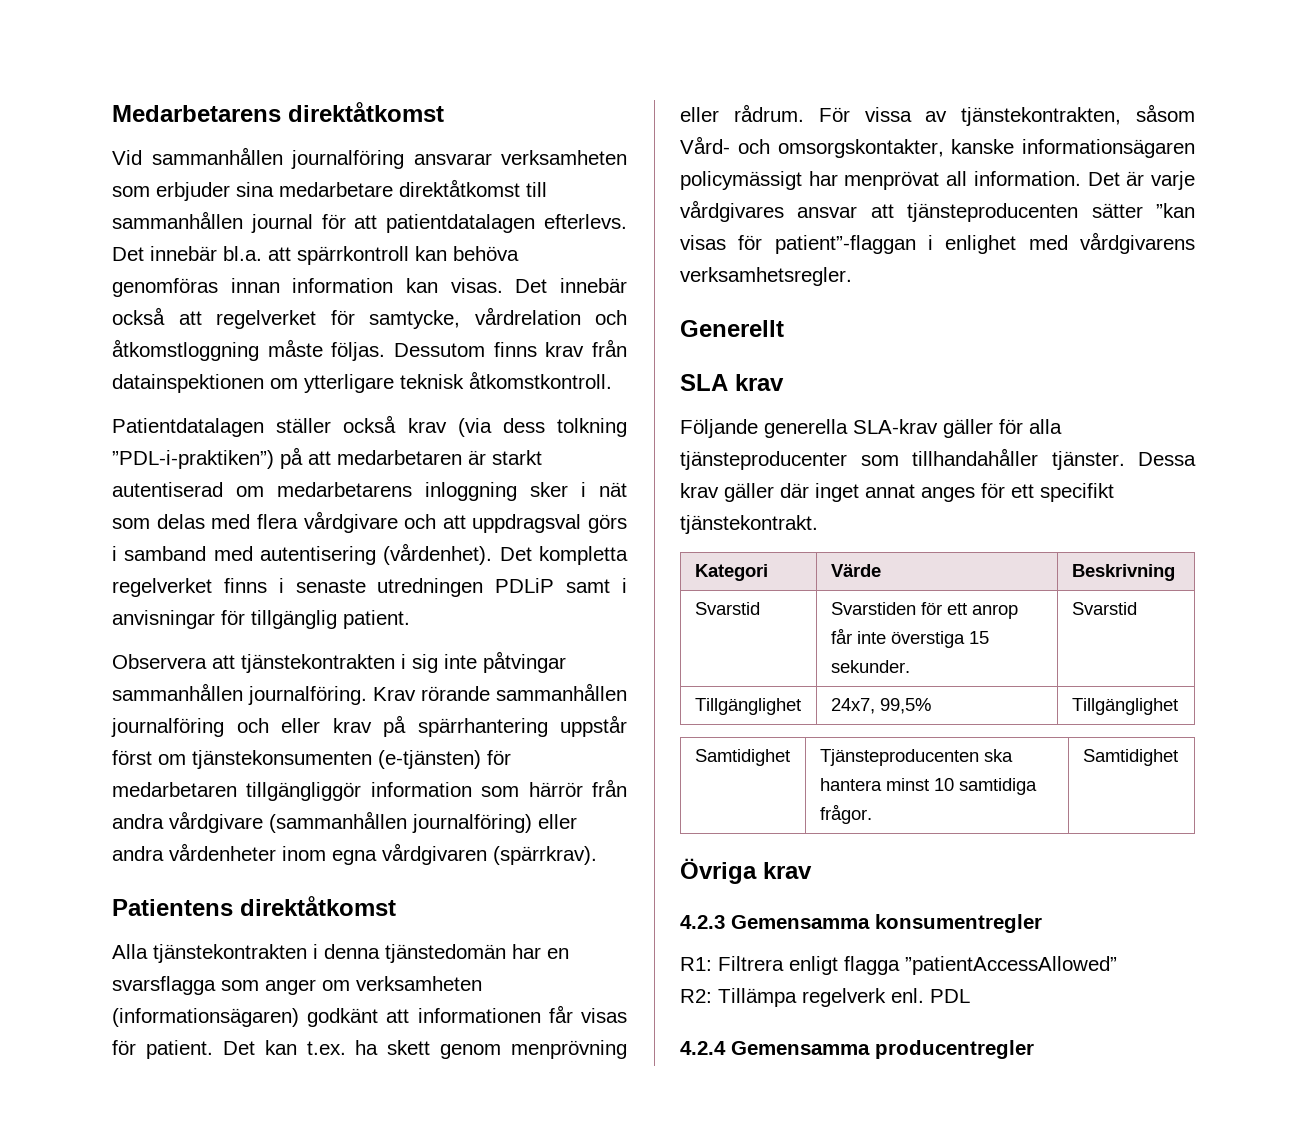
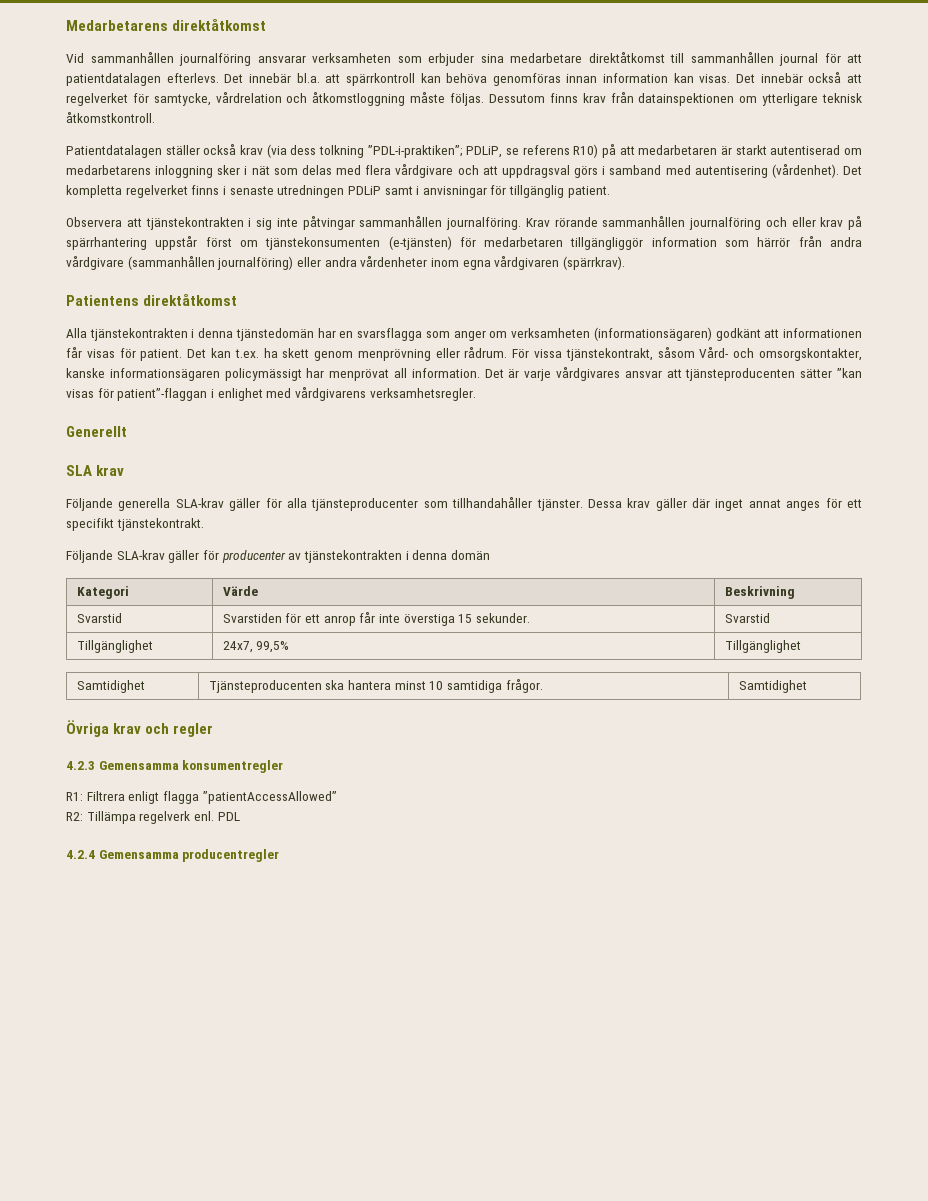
- Patientdatalagen ställer också krav (via dess tolkning ”PDL-i-praktiken”) på att medarbetaren är starkt autentiserad om medarbetarens inloggning sker i nät som delas med flera vårdgivare och att uppdragsval görs i samband med autentisering (vårdenhet).
+ Patientdatalagen ställer också krav (via dess tolkning ”PDL-i-praktiken”; PDLiP, se referens R10) på att medarbetaren är starkt autentiserad om medarbetarens inloggning sker i nät som delas med flera vårdgivare och att uppdragsval görs i samband med autentisering (vårdenhet).
- För vissa av tjänstekontrakten, såsom Vård- och omsorgskontakter, kanske informationsägaren policymässigt har menprövat all information.
+ För vissa tjänstekontrakt, såsom Vård- och omsorgskontakter, kanske informationsägaren policymässigt har menprövat all information.
+ Följande SLA-krav gäller för producenter av tjänstekontrakten i denna domän
- Övriga krav
+ Övriga krav och regler

